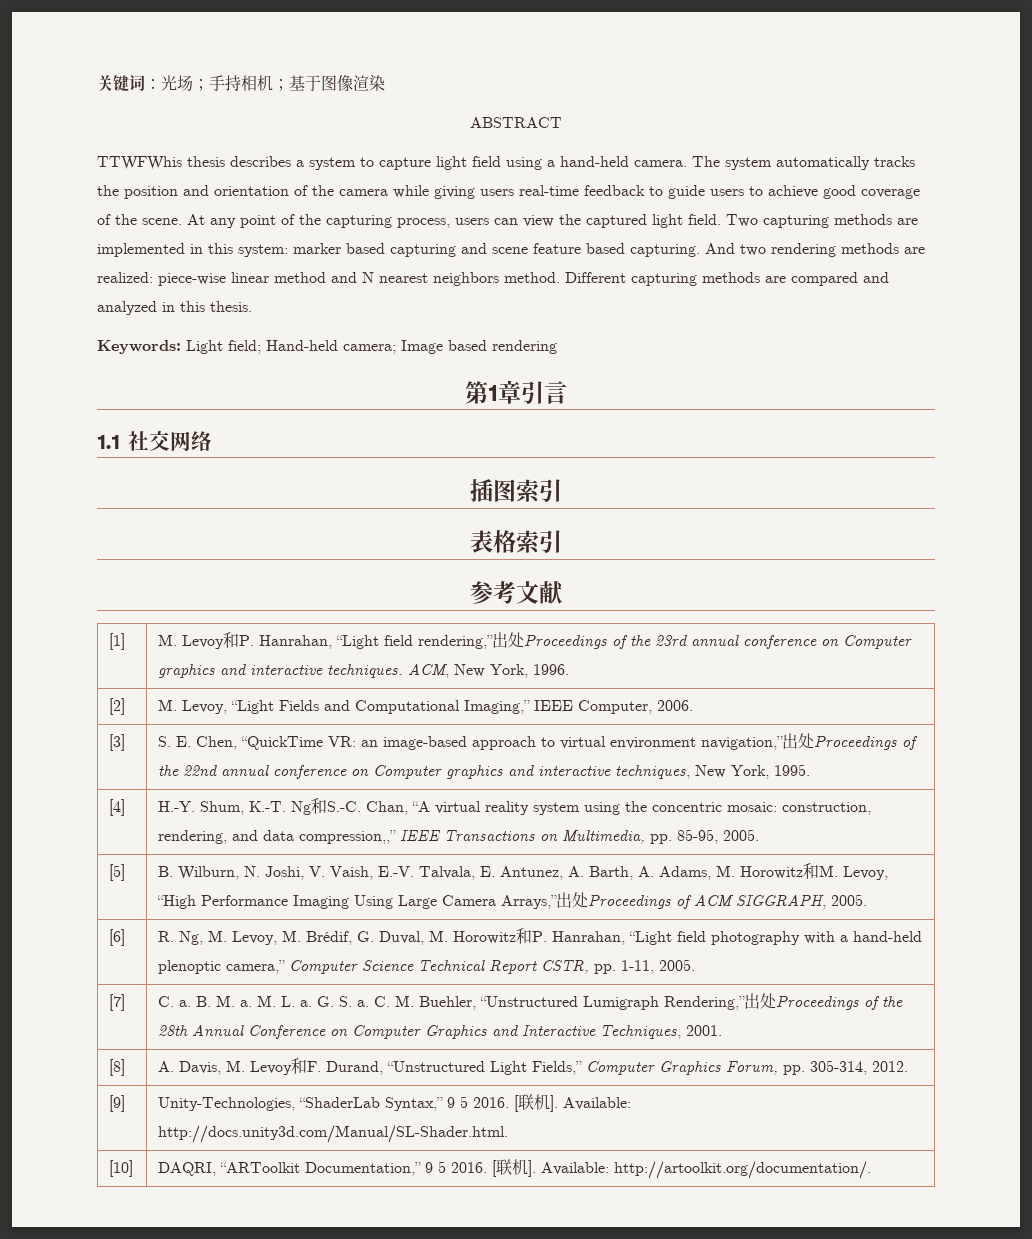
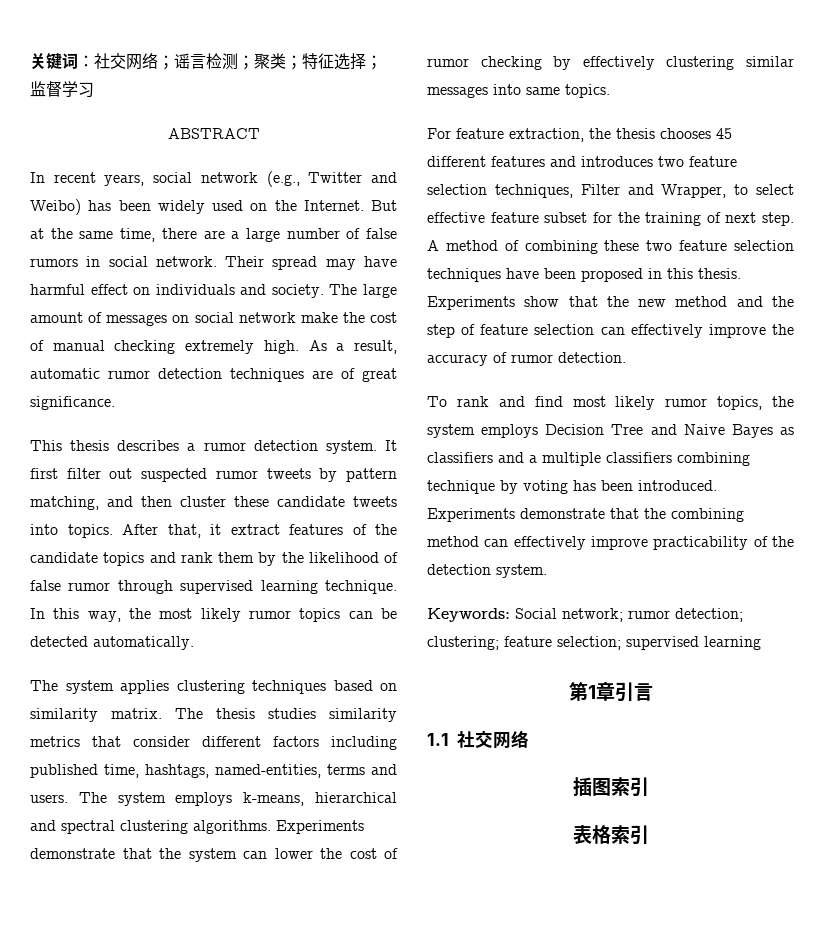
- 关键词：光场；手持相机；基于图像渲染
+ 关键词：社交网络；谣言检测；聚类；特征选择；监督学习
  ABSTRACT
- TTWFWhis thesis describes a system to capture light field using a hand-held camera. The system automatically tracks the position and orientation of the camera while giving users real-time feedback to guide users to achieve good coverage of the scene. At any point of the capturing process, users can view the captured light field. Two capturing methods are implemented in this system: marker based capturing and scene feature based capturing. And two rendering methods are realized: piece-wise linear method and N nearest neighbors method. Different capturing methods are compared and analyzed in this thesis.
- Keywords: Light field; Hand-held camera; Image based rendering
+ In recent years, social network (e.g., Twitter and Weibo) has been widely used on the Internet. But at the same time, there are a large number of false rumors in social network. Their spread may have harmful effect on individuals and society. The large amount of messages on social network make the cost of manual checking extremely high. As a result, automatic rumor detection techniques are of great significance.
+ This thesis describes a rumor detection system. It first filter out suspected rumor tweets by pattern matching, and then cluster these candidate tweets into topics. After that, it extract features of the candidate topics and rank them by the likelihood of false rumor through supervised learning technique. In this way, the most likely rumor topics can be detected automatically.
+ The system applies clustering techniques based on similarity matrix. The thesis studies similarity metrics that consider different factors including published time, hashtags, named-entities, terms and users. The system employs k-means, hierarchical and spectral clustering algorithms. Experiments demonstrate that the system can lower the cost of rumor checking by effectively clustering similar messages into same topics.
+ For feature extraction, the thesis chooses 45 different features and introduces two feature selection techniques, Filter and Wrapper, to select effective feature subset for the training of next step. A method of combining these two feature selection techniques have been proposed in this thesis. Experiments show that the new method and the step of feature selection can effectively improve the accuracy of rumor detection.
+ To rank and find most likely rumor topics, the system employs Decision Tree and Naive Bayes as classifiers and a multiple classifiers combining technique by voting has been introduced. Experiments demonstrate that the combining method can effectively improve practicability of the detection system.
+ Keywords: Social network; rumor detection; clustering; feature selection; supervised learning
- 参考文献
- [1] | M. Levoy和P. Hanrahan, “Light field rendering,”出处Proceedings of the 23rd annual conference on Computer graphics and interactive techniques. ACM, New York, 1996.
- [2] | M. Levoy, “Light Fields and Computational Imaging,” IEEE Computer, 2006.
- [3] | S. E. Chen, “QuickTime VR: an image-based approach to virtual environment navigation,”出处Proceedings of the 22nd annual conference on Computer graphics and interactive techniques, New York, 1995.
- [4] | H.-Y. Shum, K.-T. Ng和S.-C. Chan, “A virtual reality system using the concentric mosaic: construction, rendering, and data compression,,” IEEE Transactions on Multimedia, pp. 85-95, 2005.
- [5] | B. Wilburn, N. Joshi, V. Vaish, E.-V. Talvala, E. Antunez, A. Barth, A. Adams, M. Horowitz和M. Levoy, “High Performance Imaging Using Large Camera Arrays,”出处Proceedings of ACM SIGGRAPH, 2005.
- [6] | R. Ng, M. Levoy, M. Brédif, G. Duval, M. Horowitz和P. Hanrahan, “Light field photography with a hand-held plenoptic camera,” Computer Science Technical Report CSTR, pp. 1-11, 2005.
- [7] | C. a. B. M. a. M. L. a. G. S. a. C. M. Buehler, “Unstructured Lumigraph Rendering,”出处Proceedings of the 28th Annual Conference on Computer Graphics and Interactive Techniques, 2001.
- [8] | A. Davis, M. Levoy和F. Durand, “Unstructured Light Fields,” Computer Graphics Forum, pp. 305-314, 2012.
- [9] | Unity-Technologies, “ShaderLab Syntax,” 9 5 2016. [联机]. Available: http://docs.unity3d.com/Manual/SL-Shader.html.
- [10] | DAQRI, “ARToolkit Documentation,” 9 5 2016. [联机]. Available: http://artoolkit.org/documentation/.

